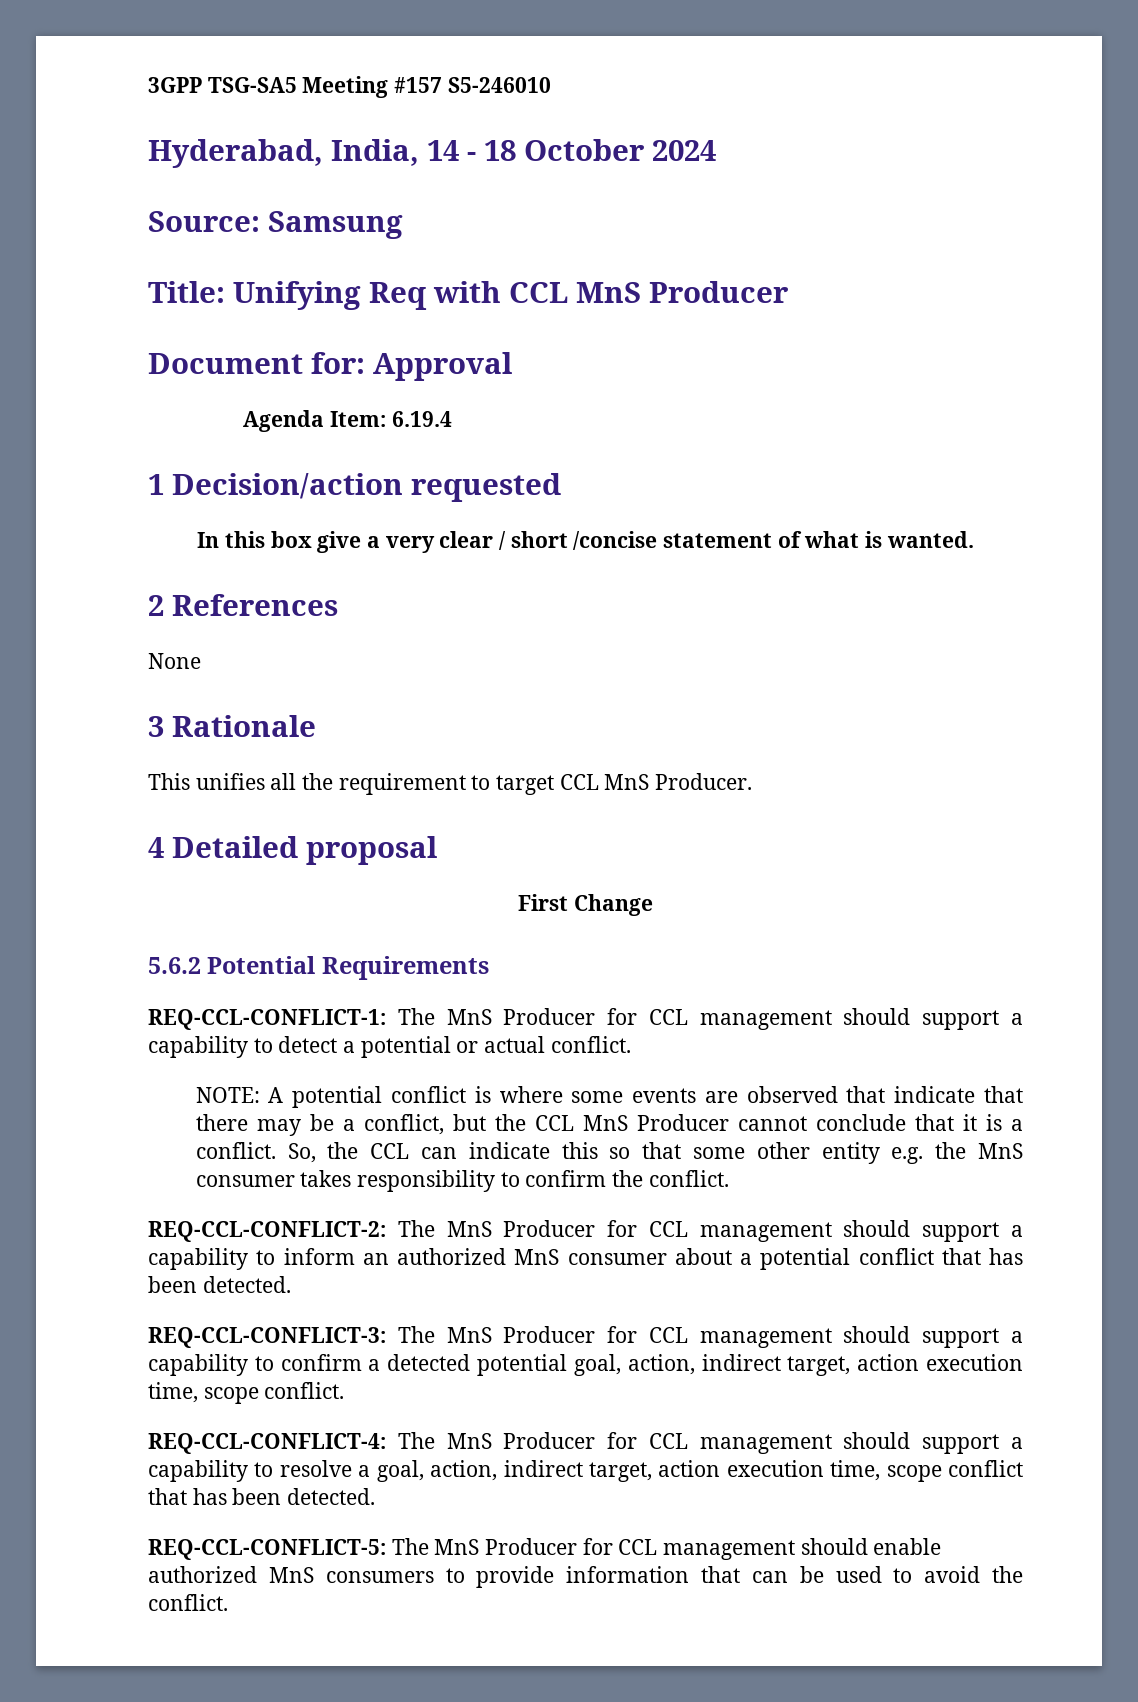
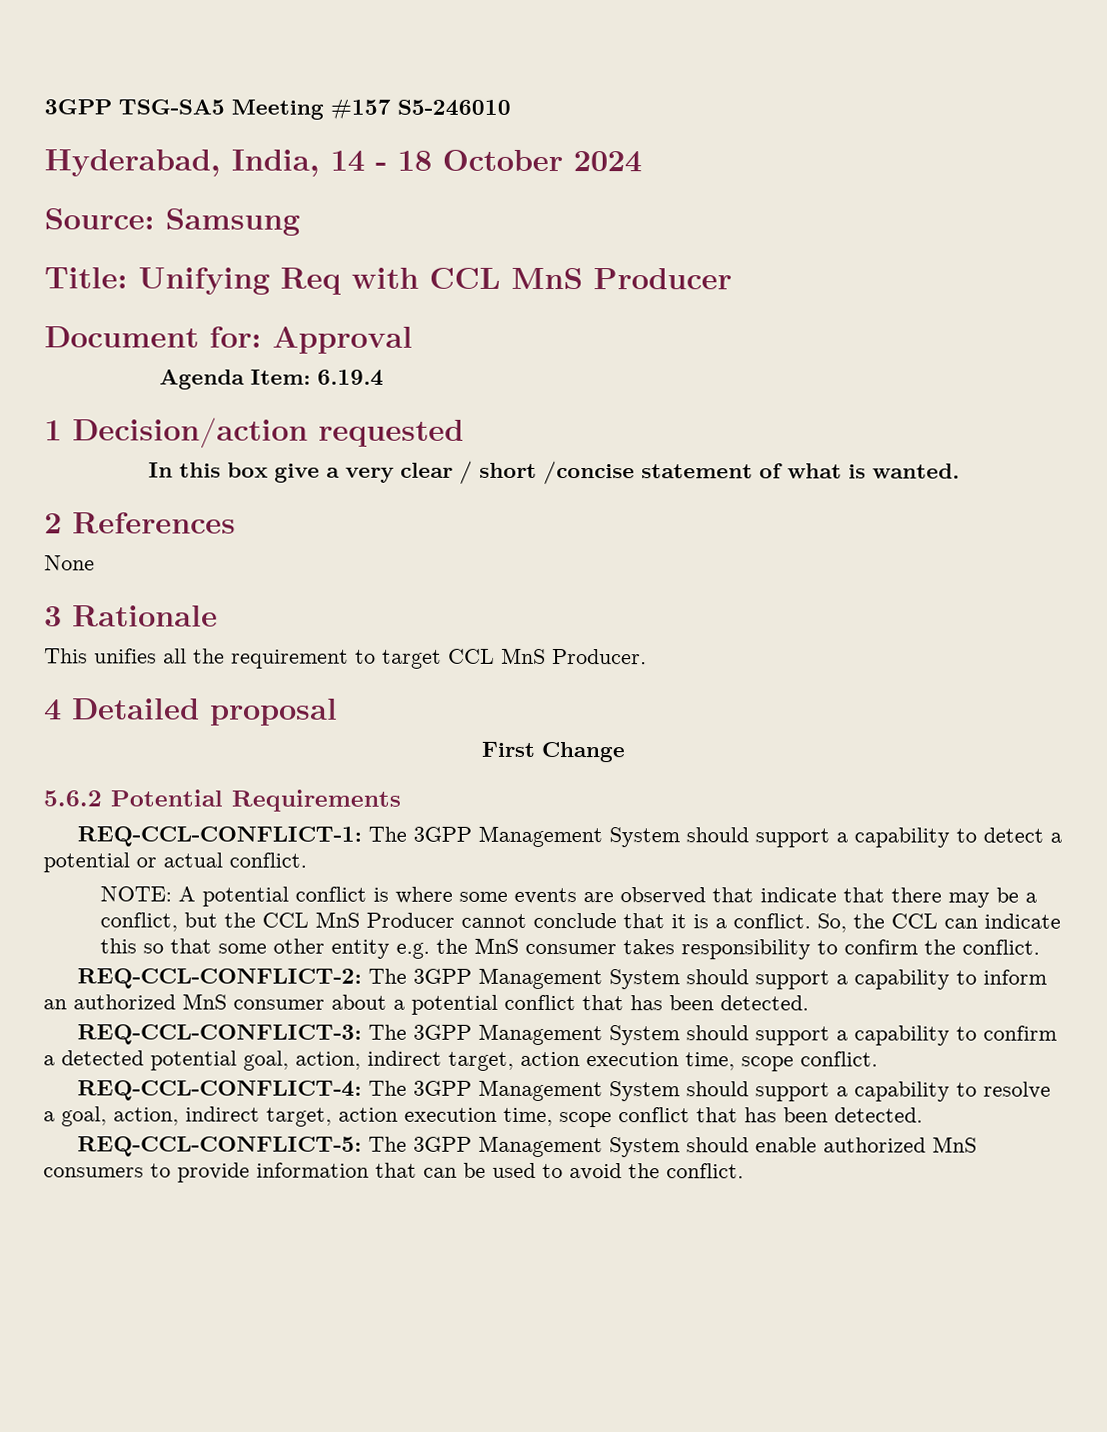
- REQ-CCL-CONFLICT-1: The MnS Producer for CCL management should support a capability to detect a potential or actual conflict.
+ REQ-CCL-CONFLICT-1: The 3GPP Management System should support a capability to detect a potential or actual conflict.
- REQ-CCL-CONFLICT-2: The MnS Producer for CCL management should support a capability to inform an authorized MnS consumer about a potential conflict that has been detected.
+ REQ-CCL-CONFLICT-2: The 3GPP Management System should support a capability to inform an authorized MnS consumer about a potential conflict that has been detected.
- REQ-CCL-CONFLICT-3: The MnS Producer for CCL management should support a capability to confirm a detected potential goal, action, indirect target, action execution time, scope conflict.
+ REQ-CCL-CONFLICT-3: The 3GPP Management System should support a capability to confirm a detected potential goal, action, indirect target, action execution time, scope conflict.
- REQ-CCL-CONFLICT-4: The MnS Producer for CCL management should support a capability to resolve a goal, action, indirect target, action execution time, scope conflict that has been detected.
+ REQ-CCL-CONFLICT-4: The 3GPP Management System should support a capability to resolve a goal, action, indirect target, action execution time, scope conflict that has been detected.
- REQ-CCL-CONFLICT-5: The MnS Producer for CCL management should enable authorized MnS consumers to provide information that can be used to avoid the conflict.
+ REQ-CCL-CONFLICT-5: The 3GPP Management System should enable authorized MnS consumers to provide information that can be used to avoid the conflict.

